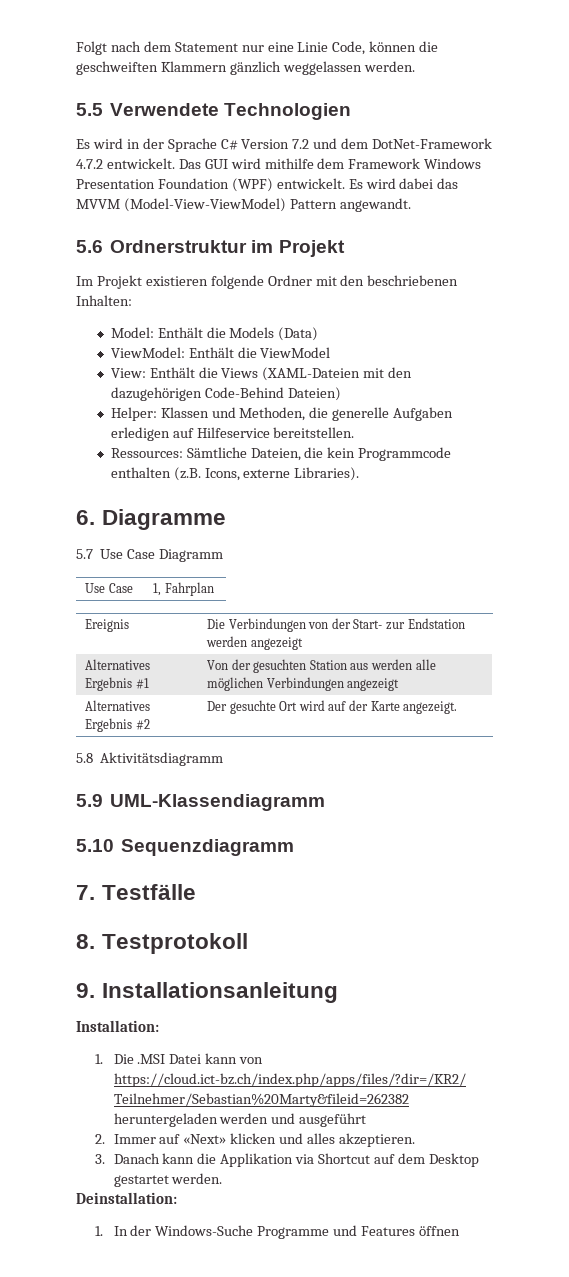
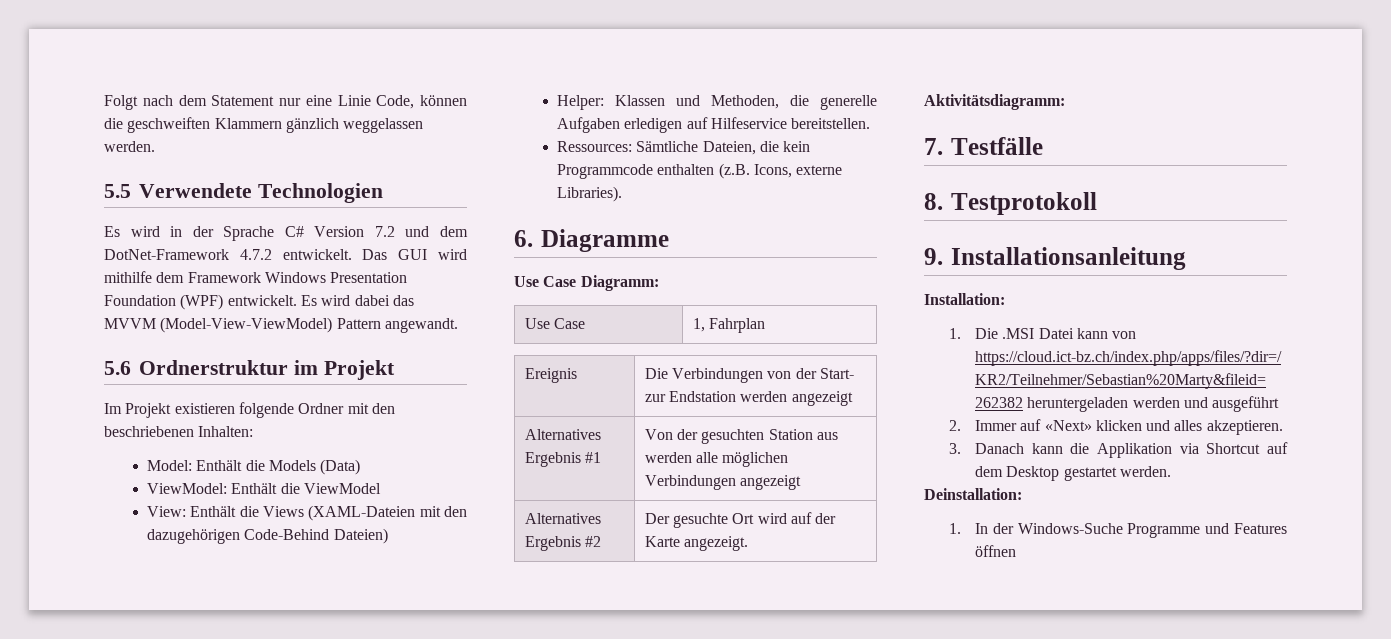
- 5.7 Use Case Diagramm
+ Use Case Diagramm:
- 5.8 Aktivitätsdiagramm
- 5.9 UML-Klassendiagramm
- 5.10 Sequenzdiagramm
+ Aktivitätsdiagramm:

